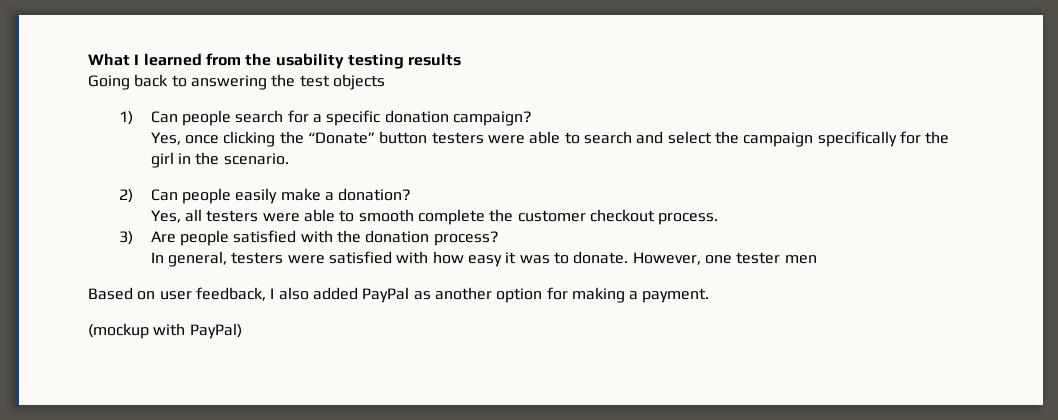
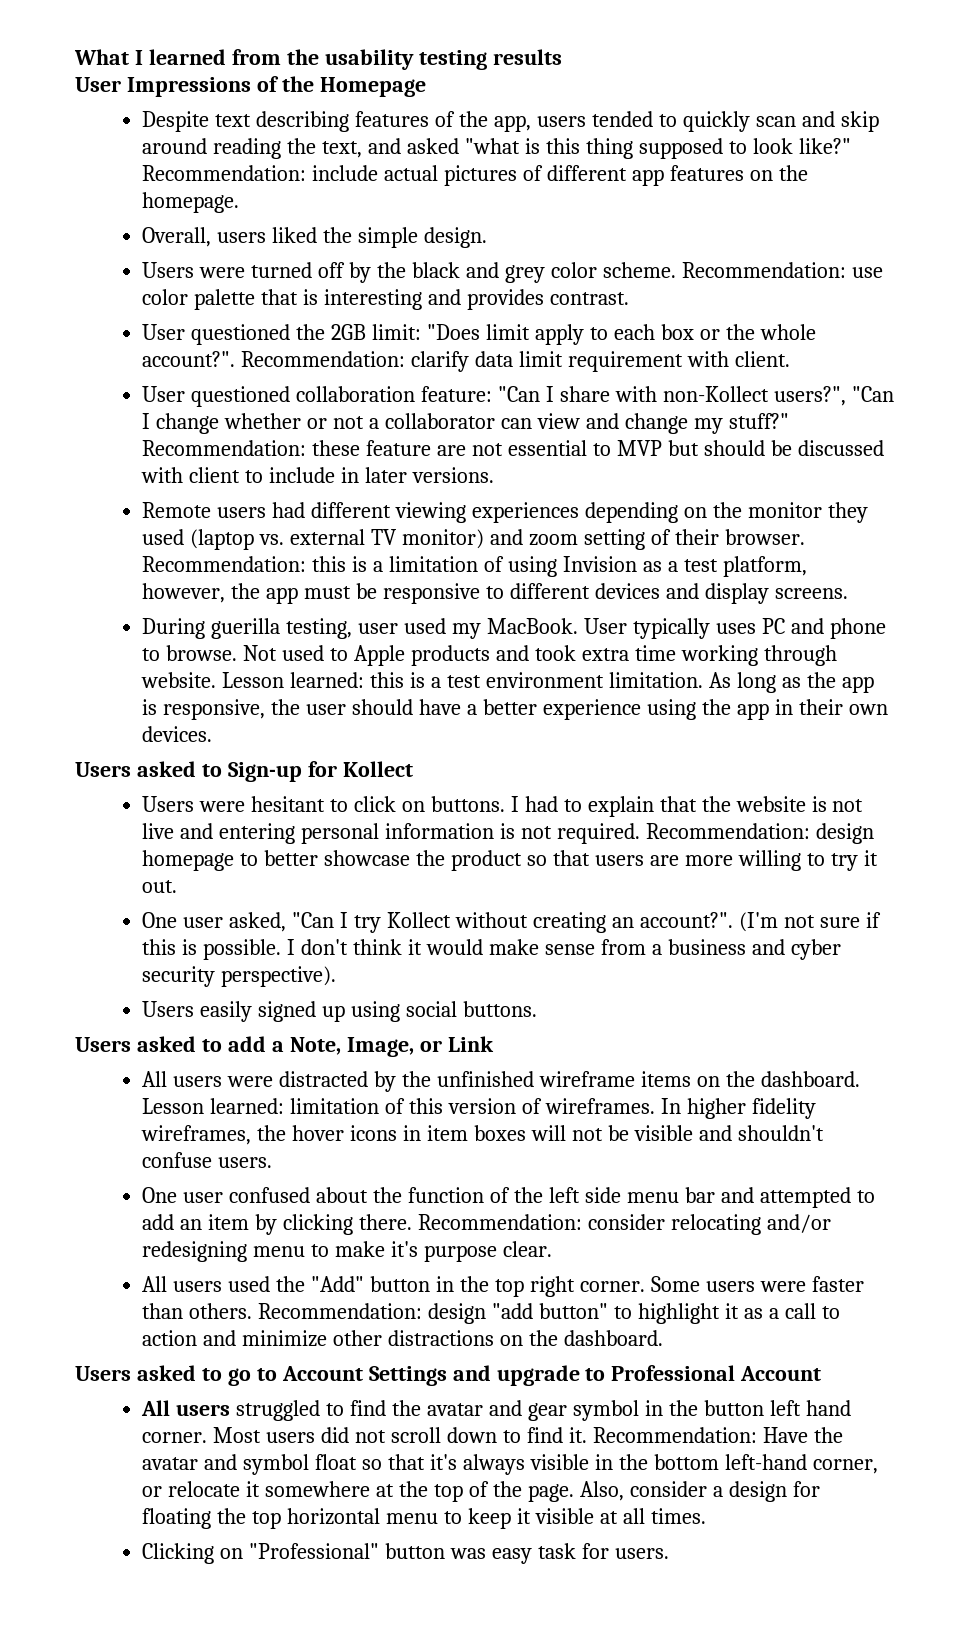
- Going back to answering the test objects
- 1) Can people search for a specific donation campaign?
- Yes, once clicking the “Donate” button testers were able to search and select the campaign specifically for the girl in the scenario.
- 2) Can people easily make a donation?
- Yes, all testers were able to smooth complete the customer checkout process.
- 3) Are people satisfied with the donation process?
- In general, testers were satisfied with how easy it was to donate. However, one tester men
- Based on user feedback, I also added PayPal as another option for making a payment.
- (mockup with PayPal)
+ User Impressions of the Homepage
+ Despite text describing features of the app, users tended to quickly scan and skip around reading the text, and asked "what is this thing supposed to look like?" Recommendation: include actual pictures of different app features on the homepage.
+ Overall, users liked the simple design.
+ Users were turned off by the black and grey color scheme. Recommendation: use color palette that is interesting and provides contrast.
+ User questioned the 2GB limit: "Does limit apply to each box or the whole account?". Recommendation: clarify data limit requirement with client.
+ User questioned collaboration feature: "Can I share with non-Kollect users?", "Can I change whether or not a collaborator can view and change my stuff?" Recommendation: these feature are not essential to MVP but should be discussed with client to include in later versions.
+ Remote users had different viewing experiences depending on the monitor they used (laptop vs. external TV monitor) and zoom setting of their browser. Recommendation: this is a limitation of using Invision as a test platform, however, the app must be responsive to different devices and display screens.
+ During guerilla testing, user used my MacBook. User typically uses PC and phone to browse. Not used to Apple products and took extra time working through website. Lesson learned: this is a test environment limitation. As long as the app is responsive, the user should have a better experience using the app in their own devices.
+ Users asked to Sign-up for Kollect
+ Users were hesitant to click on buttons. I had to explain that the website is not live and entering personal information is not required. Recommendation: design homepage to better showcase the product so that users are more willing to try it out.
+ One user asked, "Can I try Kollect without creating an account?". (I'm not sure if this is possible. I don't think it would make sense from a business and cyber security perspective).
+ Users easily signed up using social buttons.
+ Users asked to add a Note, Image, or Link
+ All users were distracted by the unfinished wireframe items on the dashboard. Lesson learned: limitation of this version of wireframes. In higher fidelity wireframes, the hover icons in item boxes will not be visible and shouldn't confuse users.
+ One user confused about the function of the left side menu bar and attempted to add an item by clicking there. Recommendation: consider relocating and/or redesigning menu to make it's purpose clear.
+ All users used the "Add" button in the top right corner. Some users were faster than others. Recommendation: design "add button" to highlight it as a call to action and minimize other distractions on the dashboard.
+ Users asked to go to Account Settings and upgrade to Professional Account
+ All users struggled to find the avatar and gear symbol in the button left hand corner. Most users did not scroll down to find it. Recommendation: Have the avatar and symbol float so that it's always visible in the bottom left-hand corner, or relocate it somewhere at the top of the page. Also, consider a design for floating the top horizontal menu to keep it visible at all times.
+ Clicking on "Professional" button was easy task for users.

